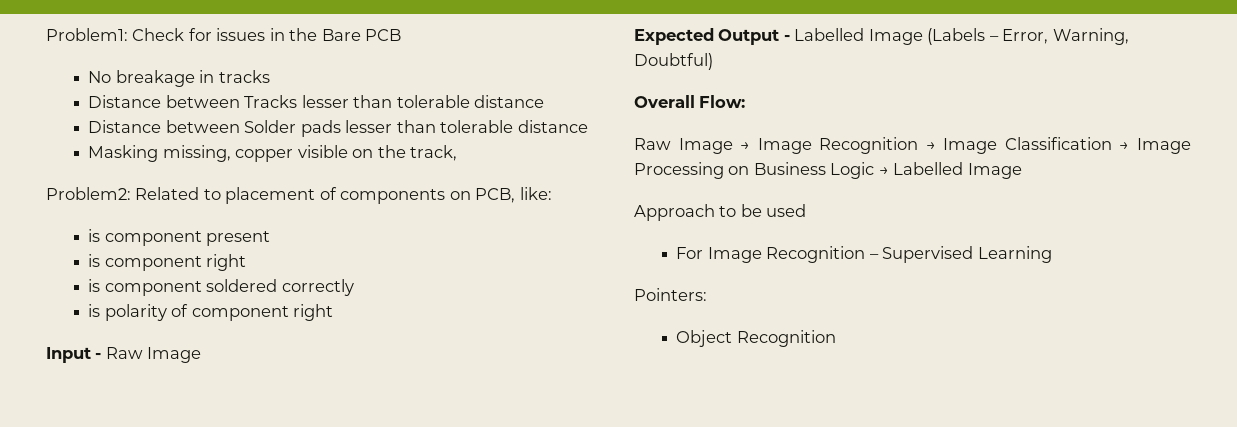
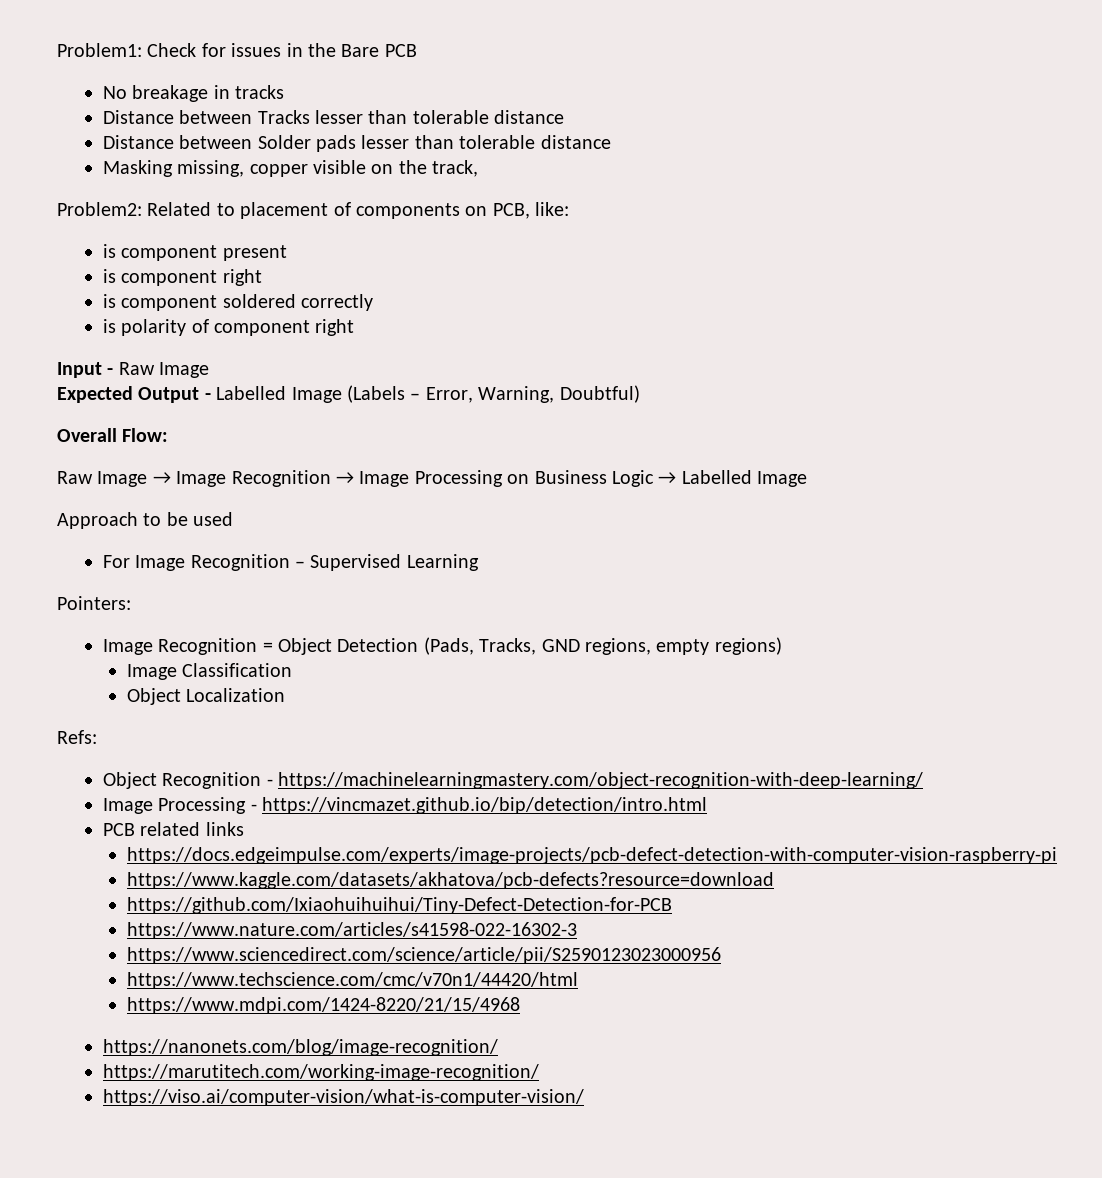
- Raw Image → Image Recognition → Image Classification → Image Processing on Business Logic → Labelled Image
+ Raw Image → Image Recognition → Image Processing on Business Logic → Labelled Image
- Object Recognition
+ Image Recognition = Object Detection (Pads, Tracks, GND regions, empty regions)
+ Image Classification
+ Object Localization
+ Refs:
+ Object Recognition - https://machinelearningmastery.com/object-recognition-with-deep-learning/
+ Image Processing - https://vincmazet.github.io/bip/detection/intro.html
+ PCB related links
+ https://docs.edgeimpulse.com/experts/image-projects/pcb-defect-detection-with-computer-vision-raspberry-pi
+ https://www.kaggle.com/datasets/akhatova/pcb-defects?resource=download
+ https://github.com/Ixiaohuihuihui/Tiny-Defect-Detection-for-PCB
+ https://www.nature.com/articles/s41598-022-16302-3
+ https://www.sciencedirect.com/science/article/pii/S2590123023000956
+ https://www.techscience.com/cmc/v70n1/44420/html
+ https://www.mdpi.com/1424-8220/21/15/4968
+ https://nanonets.com/blog/image-recognition/
+ https://marutitech.com/working-image-recognition/
+ https://viso.ai/computer-vision/what-is-computer-vision/

